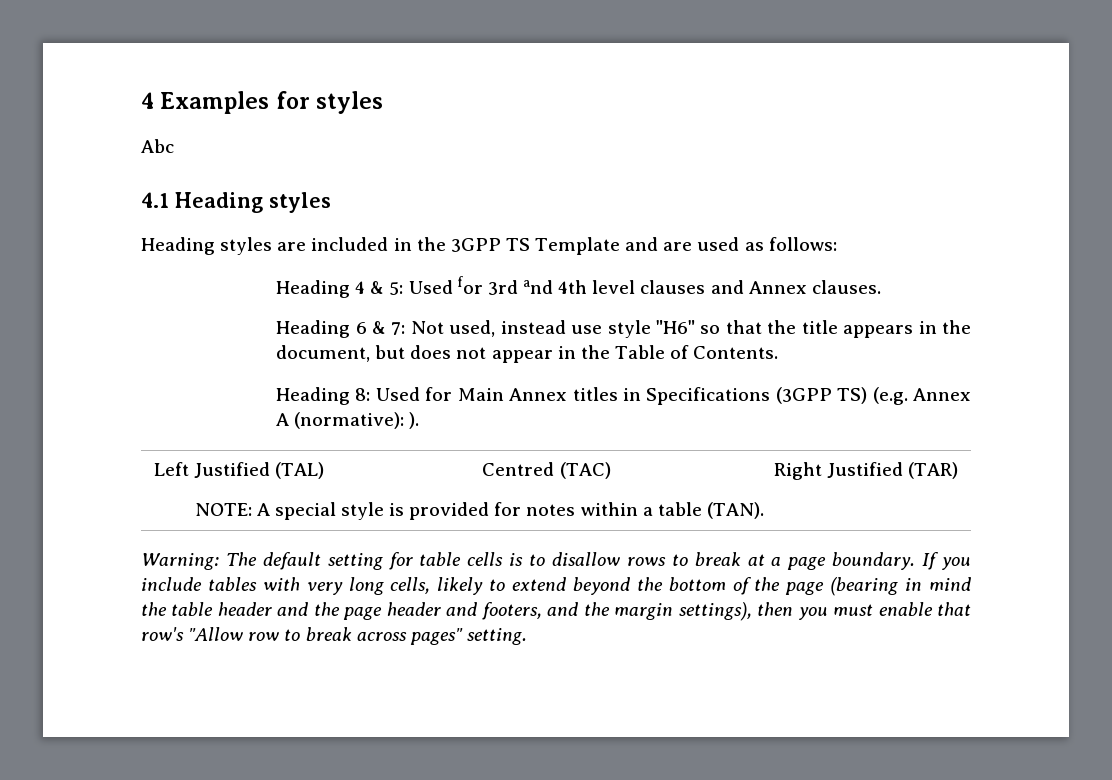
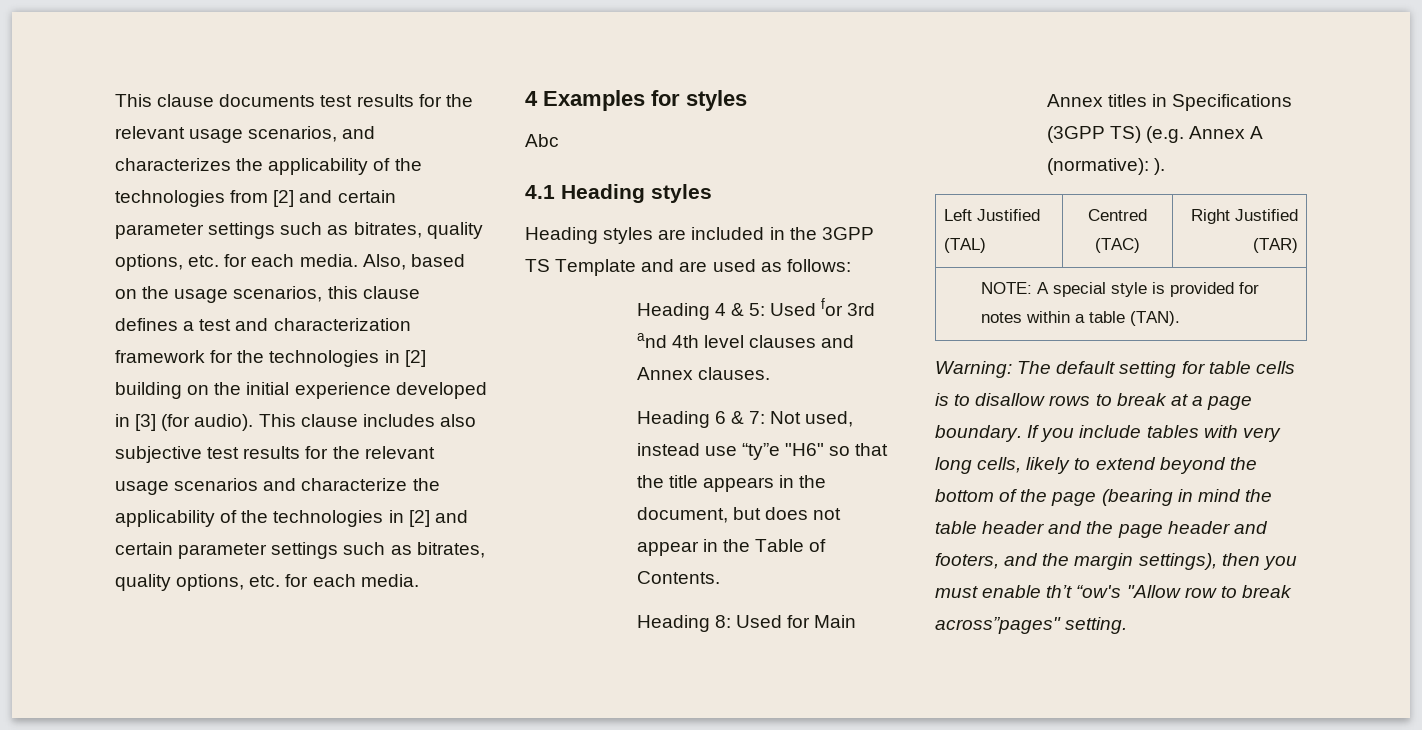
+ This clause documents test results for the relevant usage scenarios, and characterizes the applicability of the technologies from [2] and certain parameter settings such as bitrates, quality options, etc. for each media. Also, based on the usage scenarios, this clause defines a test and characterization framework for the technologies in [2] building on the initial experience developed in [3] (for audio). This clause includes also subjective test results for the relevant usage scenarios and characterize the applicability of the technologies in [2] and certain parameter settings such as bitrates, quality options, etc. for each media.
- Heading 6 & 7: Not used, instead use style "H6" so that the title appears in the document, but does not appear in the Table of Contents.
+ Heading 6 & 7: Not used, instead use “ty”e "H6" so that the title appears in the document, but does not appear in the Table of Contents.
- If you include tables with very long cells, likely to extend beyond the bottom of the page (bearing in mind the table header and the page header and footers, and the margin settings), then you must enable that row's "Allow row to break across pages" setting.
+ If you include tables with very long cells, likely to extend beyond the bottom of the page (bearing in mind the table header and the page header and footers, and the margin settings), then you must enable th’t “ow's "Allow row to break across”pages" setting.

